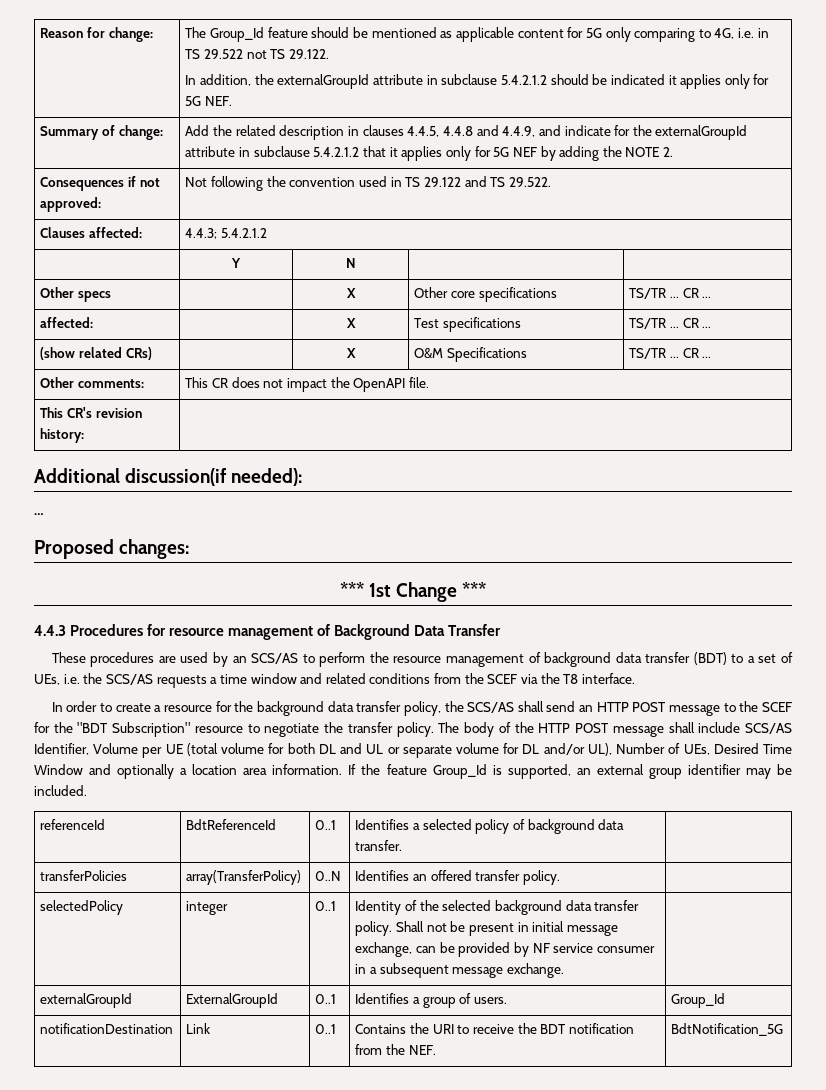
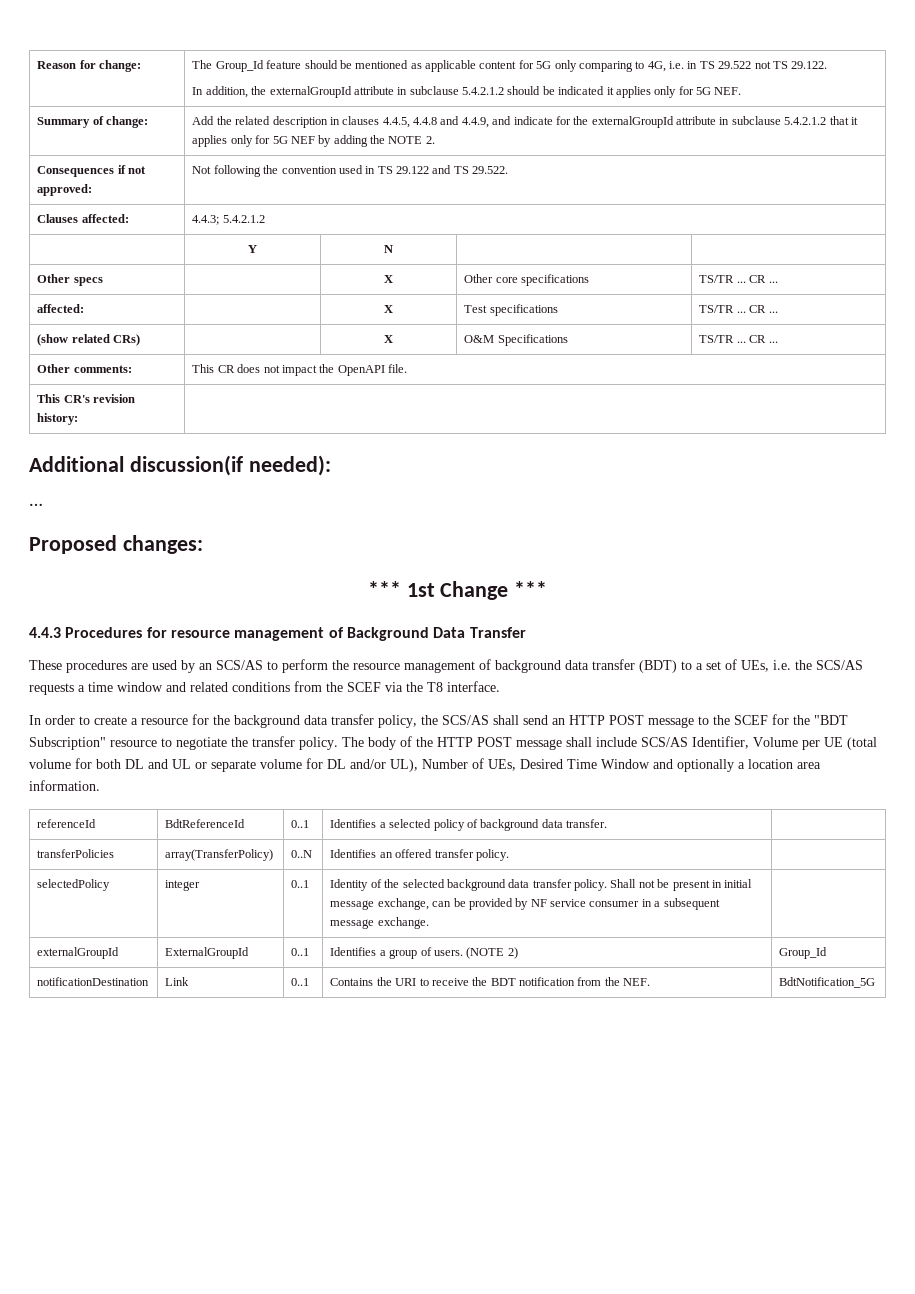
- If the feature Group_Id is supported, an external group identifier may be included.
- externalGroupId | ExternalGroupId | 0..1 | Identifies a group of users. | Group_Id
+ externalGroupId | ExternalGroupId | 0..1 | Identifies a group of users. (NOTE 2) | Group_Id

